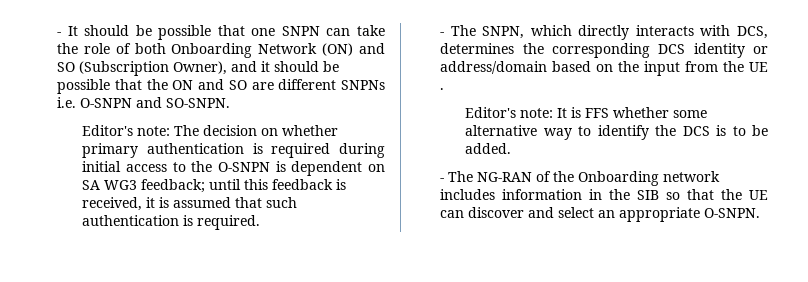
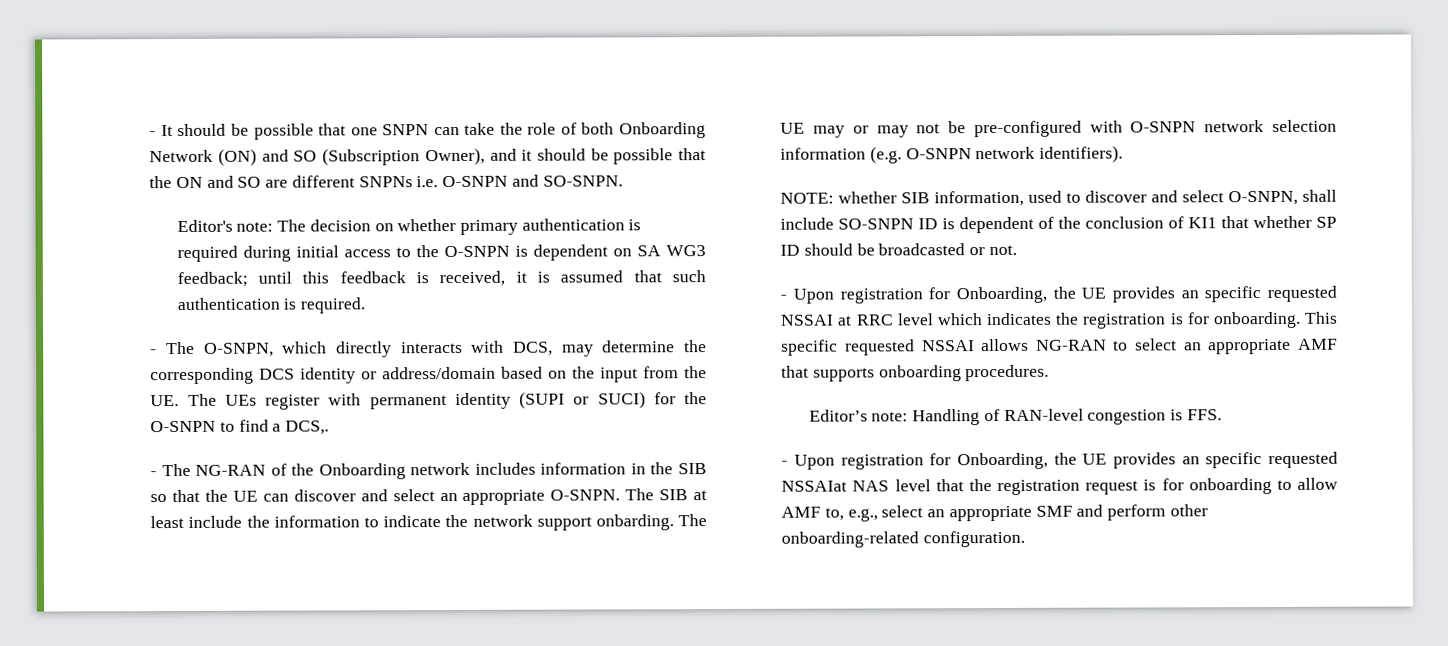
- - The SNPN, which directly interacts with DCS, determines the corresponding DCS identity or address/domain based on the input from the UE .
- Editor's note: It is FFS whether some alternative way to identify the DCS is to be added.
+ - The O-SNPN, which directly interacts with DCS, may determine the corresponding DCS identity or address/domain based on the input from the UE. The UEs register with permanent identity (SUPI or SUCI) for the O-SNPN to find a DCS,.
+ The SIB at least include the information to indicate the network support onbarding. The UE may or may not be pre-configured with O-SNPN network selection information (e.g. O-SNPN network identifiers).
+ NOTE: whether SIB information, used to discover and select O-SNPN, shall include SO-SNPN ID is dependent of the conclusion of KI1 that whether SP ID should be broadcasted or not.
+ - Upon registration for Onboarding, the UE provides an specific requested NSSAI at RRC level which indicates the registration is for onboarding. This specific requested NSSAI allows NG-RAN to select an appropriate AMF that supports onboarding procedures.
+ Editor’s note: Handling of RAN-level congestion is FFS.
+ - Upon registration for Onboarding, the UE provides an specific requested NSSAIat NAS level that the registration request is for onboarding to allow AMF to, e.g., select an appropriate SMF and perform other onboarding-related configuration.

